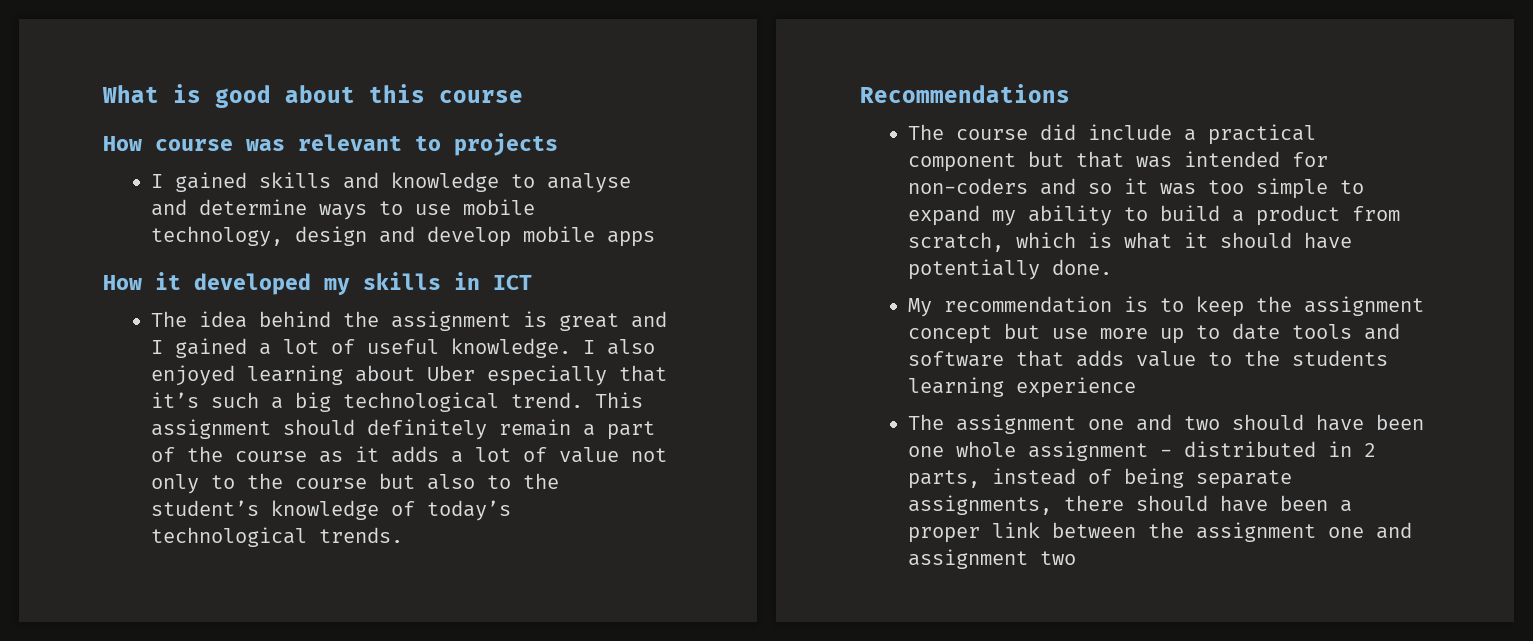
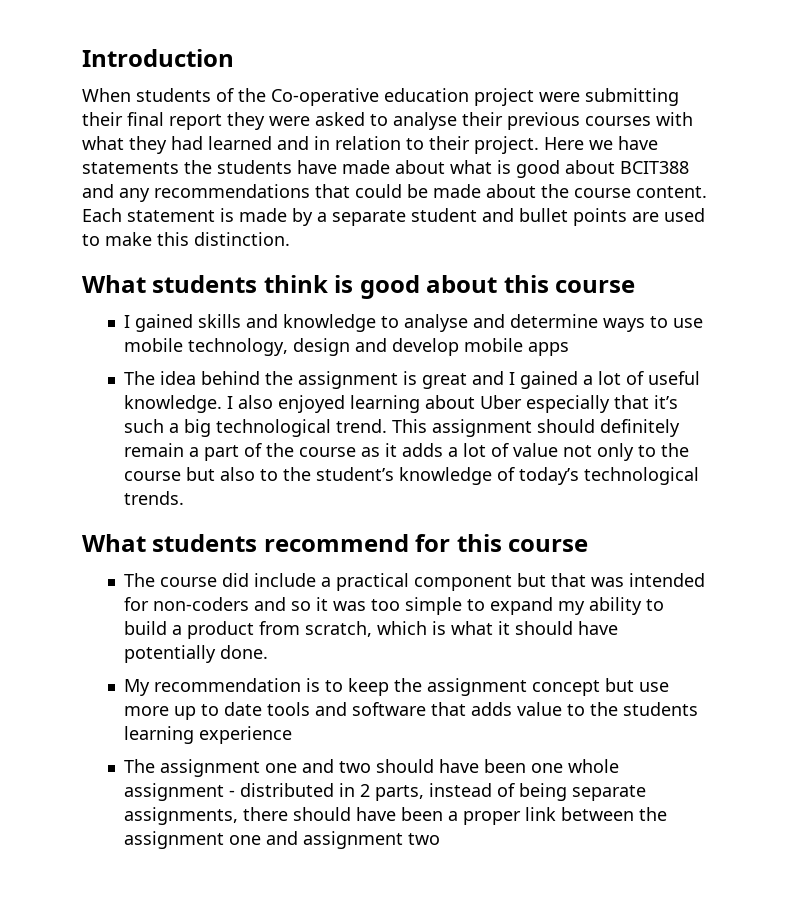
- What is good about this course
+ Introduction
+ When students of the Co-operative education project were submitting their final report they were asked to analyse their previous courses with what they had learned and in relation to their project. Here we have statements the students have made about what is good about BCIT388 and any recommendations that could be made about the course content. Each statement is made by a separate student and bullet points are used to make this distinction.
+ What students think is good about this course
- How course was relevant to projects
- How it developed my skills in ICT
- Recommendations
+ What students recommend for this course

